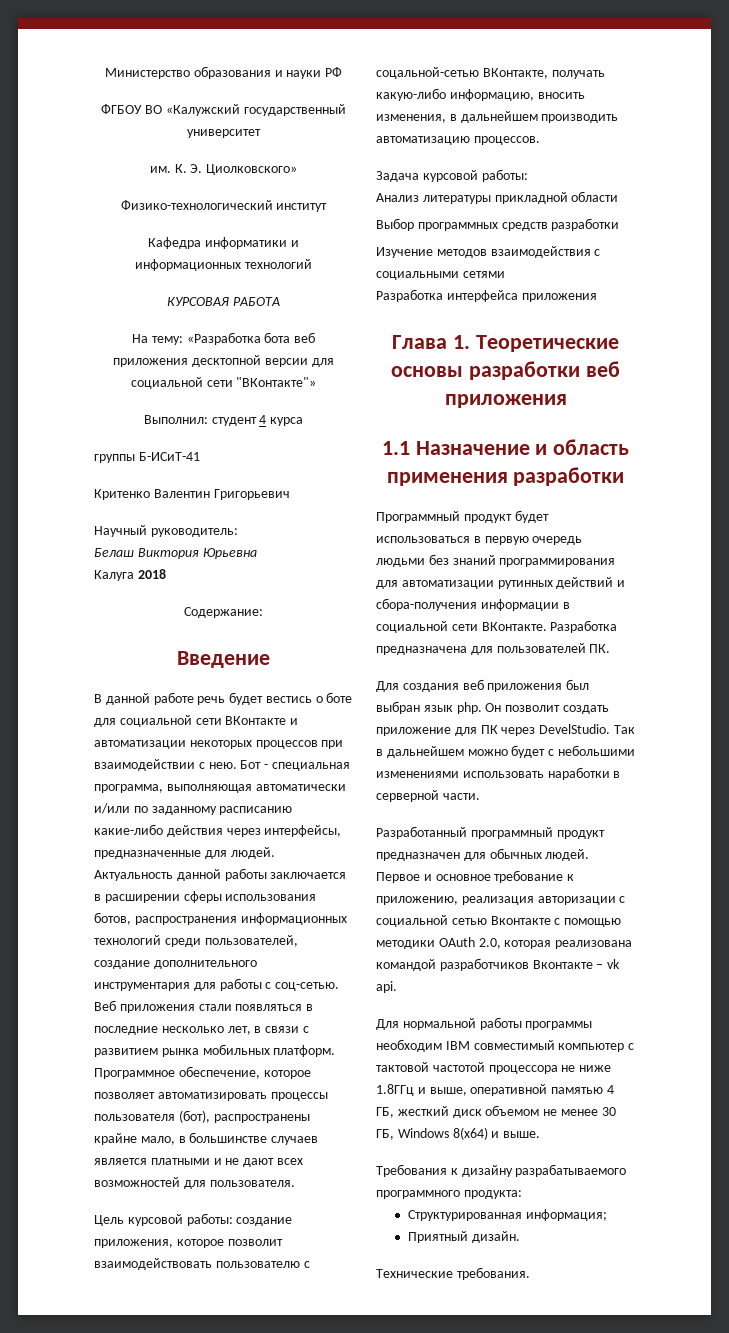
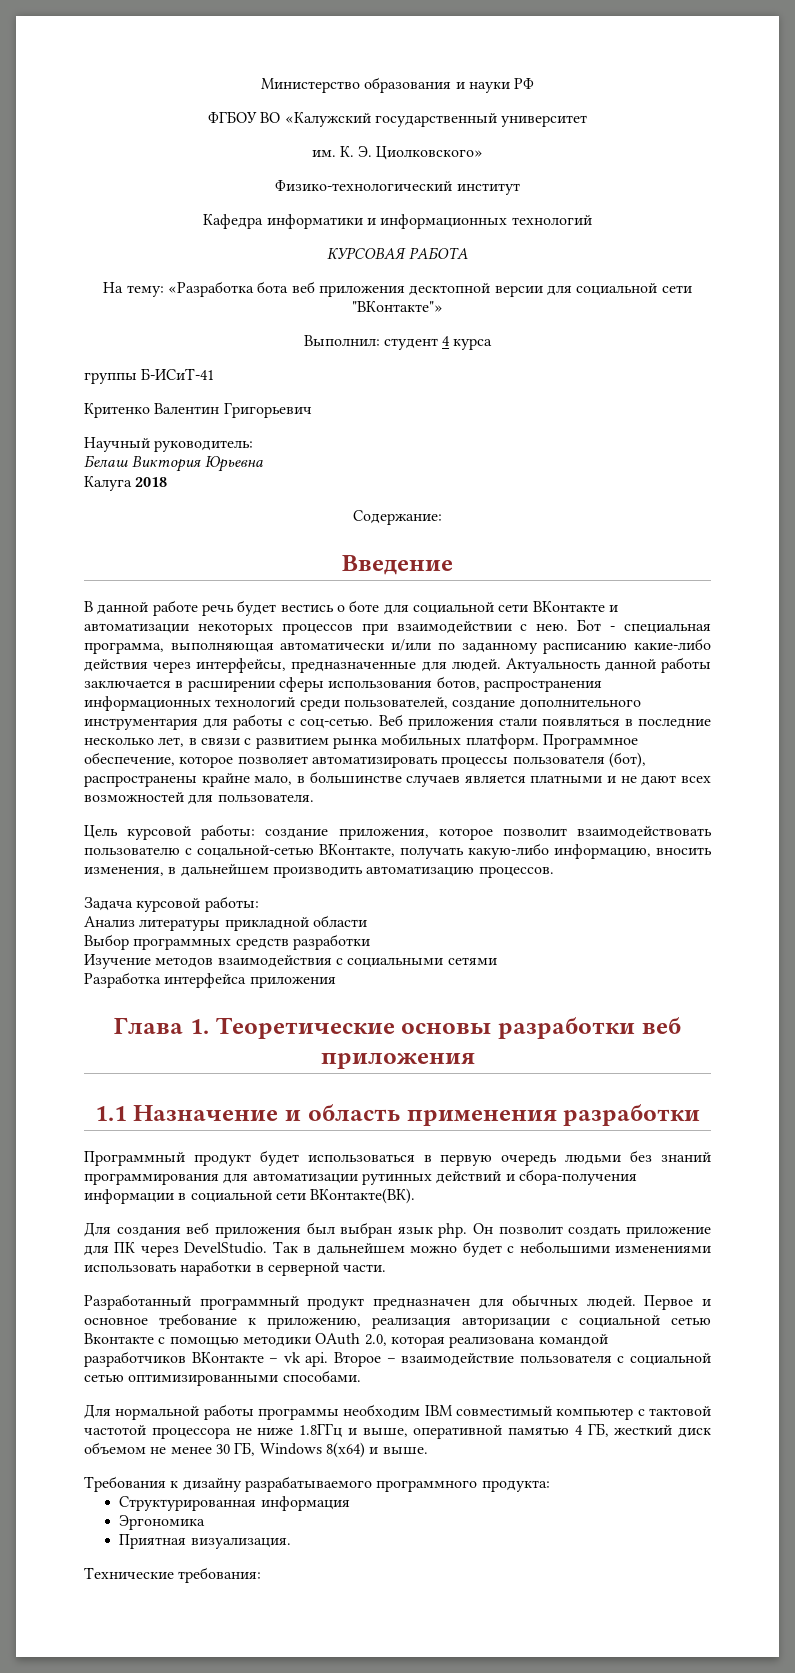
- Программный продукт будет использоваться в первую очередь людьми без знаний программирования для автоматизации рутинных действий и сбора-получения информации в социальной сети ВКонтакте. Разработка предназначена для пользователей ПК.
+ Программный продукт будет использоваться в первую очередь людьми без знаний программирования для автоматизации рутинных действий и сбора-получения информации в социальной сети ВКонтакте(ВК).
- Первое и основное требование к приложению, реализация авторизации с социальной сетью Вконтакте с помощью методики OAuth 2.0, которая реализована командой разработчиков Вконтакте – vk api.
+ Первое и основное требование к приложению, реализация авторизации с социальной сетью Вконтакте с помощью методики OAuth 2.0, которая реализована командой разработчиков ВКонтакте – vk api. Второе – взаимодействие пользователя с социальной сетью оптимизированными способами.
- Структурированная информация;
- Приятный дизайн.
+ Структурированная информация
+ Эргономика
+ Приятная визуализация.
- Технические требования.
+ Технические требования:

